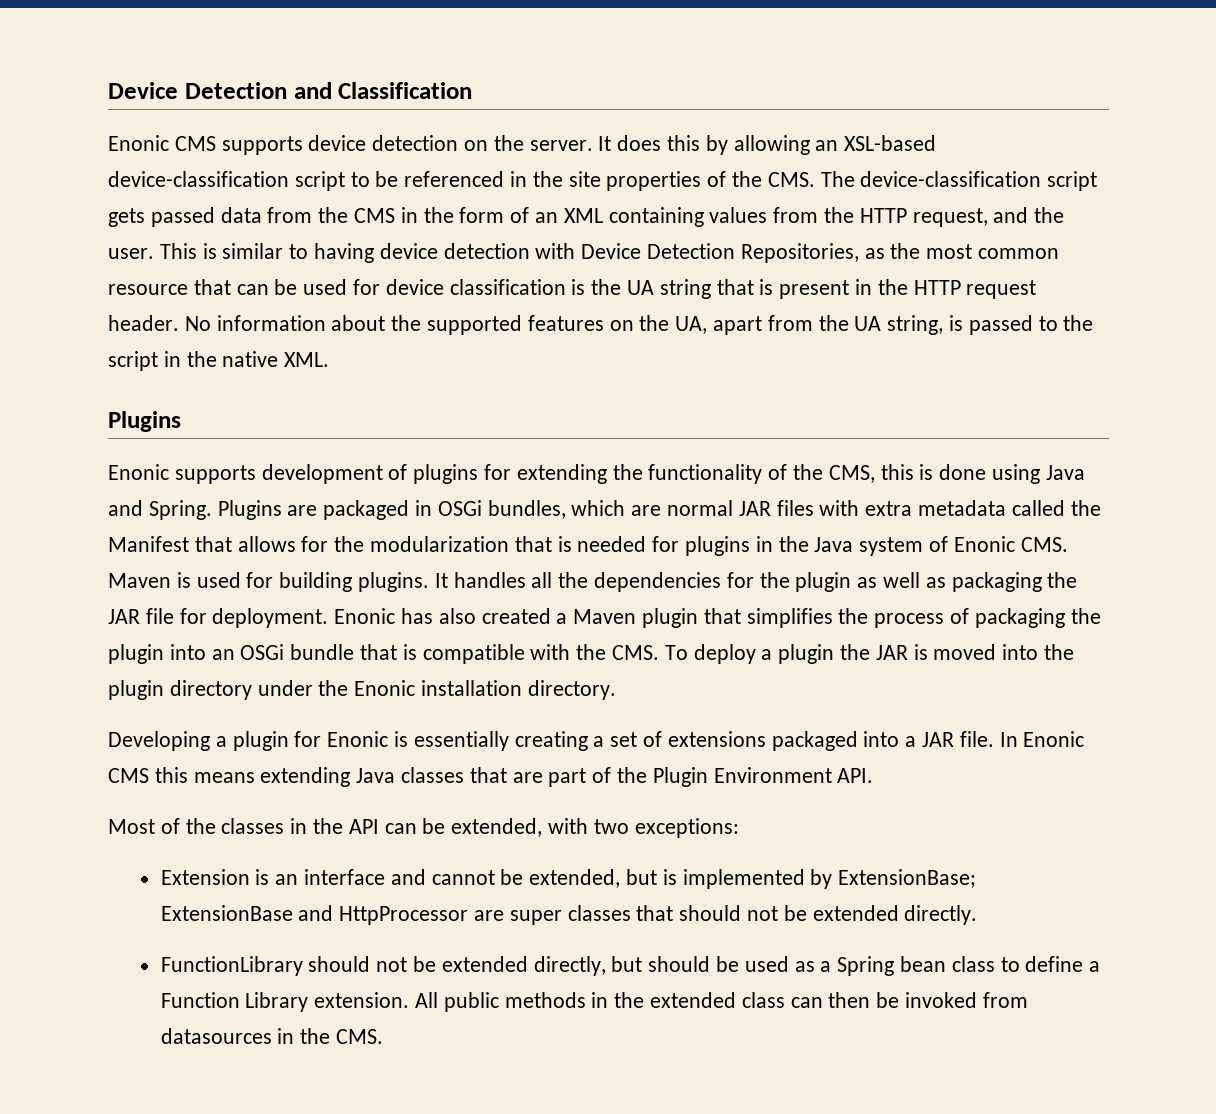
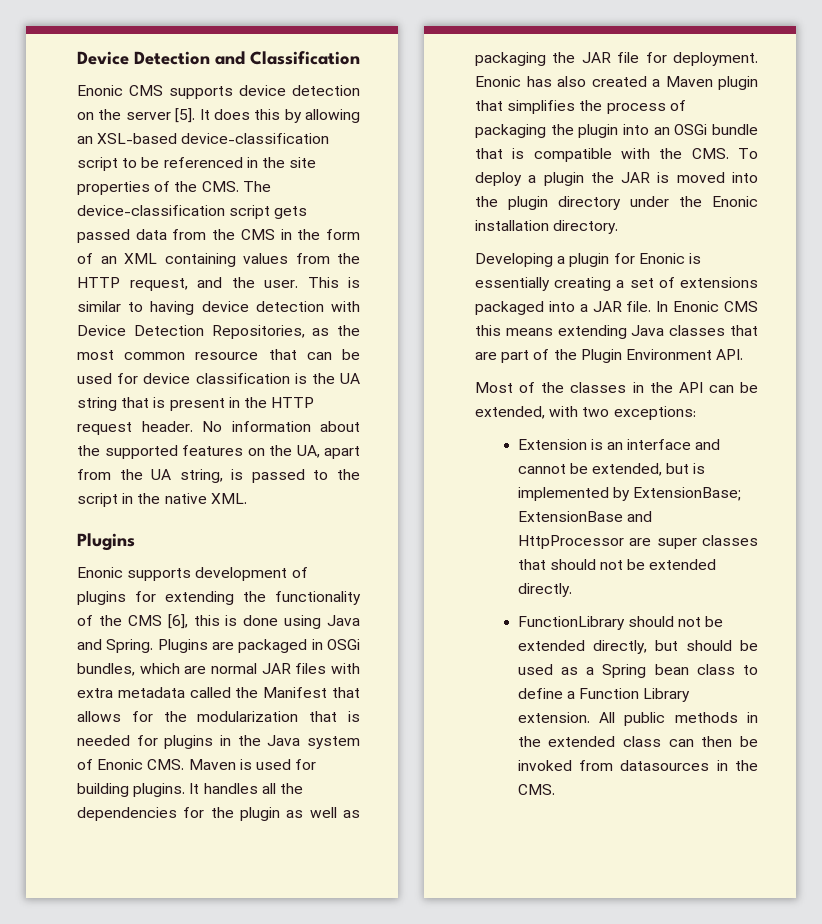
- Enonic CMS supports device detection on the server.
+ Enonic CMS supports device detection on the server [5].
- Enonic supports development of plugins for extending the functionality of the CMS, this is done using Java and Spring.
+ Enonic supports development of plugins for extending the functionality of the CMS [6], this is done using Java and Spring.

